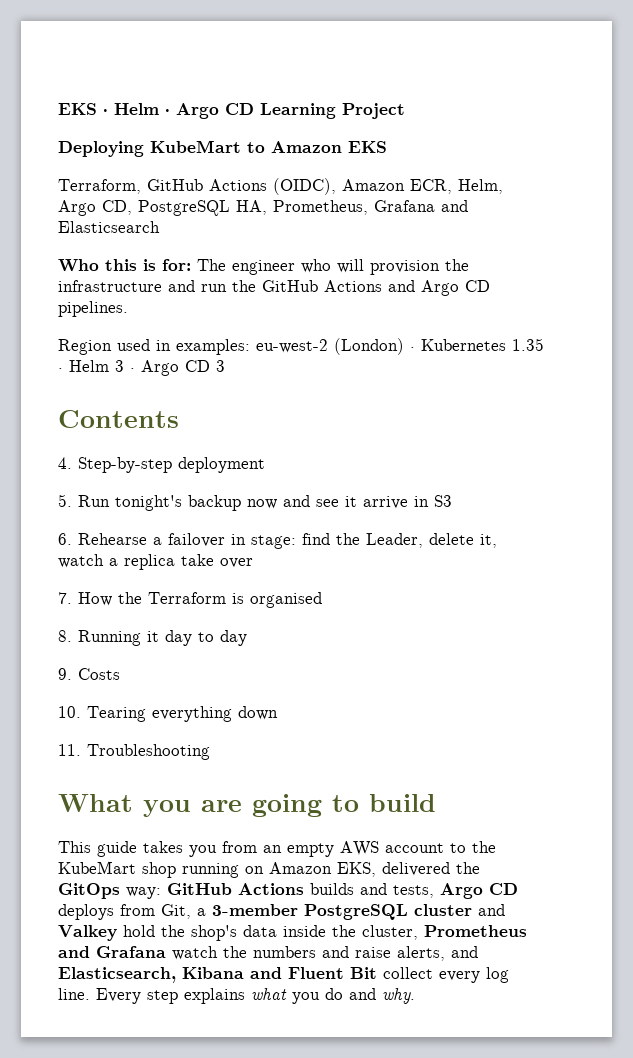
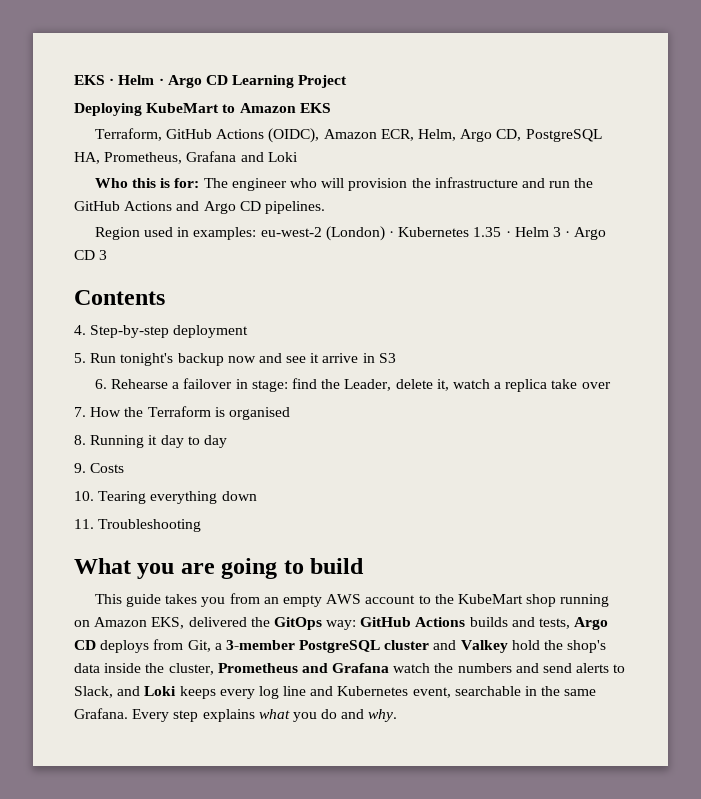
- Terraform, GitHub Actions (OIDC), Amazon ECR, Helm, Argo CD, PostgreSQL HA, Prometheus, Grafana and Elasticsearch
+ Terraform, GitHub Actions (OIDC), Amazon ECR, Helm, Argo CD, PostgreSQL HA, Prometheus, Grafana and Loki
- This guide takes you from an empty AWS account to the KubeMart shop running on Amazon EKS, delivered the GitOps way: GitHub Actions builds and tests, Argo CD deploys from Git, a 3-member PostgreSQL cluster and Valkey hold the shop's data inside the cluster, Prometheus and Grafana watch the numbers and raise alerts, and Elasticsearch, Kibana and Fluent Bit collect every log line.
+ This guide takes you from an empty AWS account to the KubeMart shop running on Amazon EKS, delivered the GitOps way: GitHub Actions builds and tests, Argo CD deploys from Git, a 3-member PostgreSQL cluster and Valkey hold the shop's data inside the cluster, Prometheus and Grafana watch the numbers and send alerts to Slack, and Loki keeps every log line and Kubernetes event, searchable in the same Grafana.

